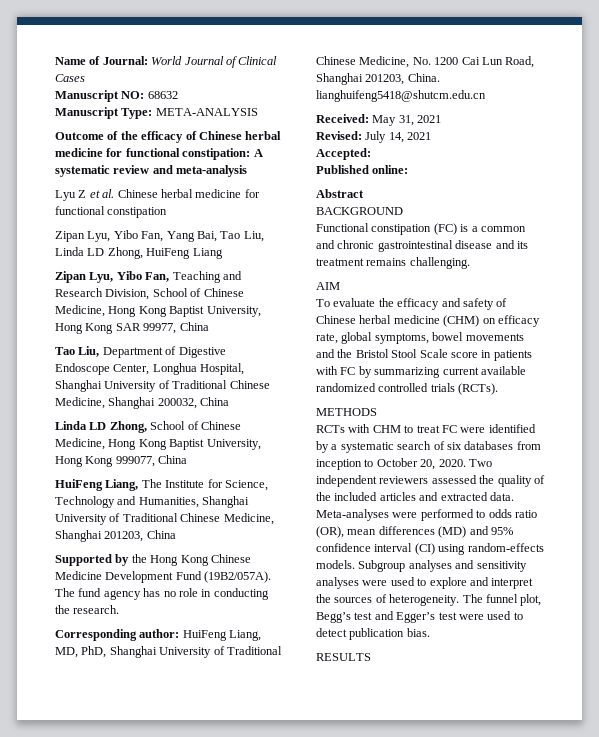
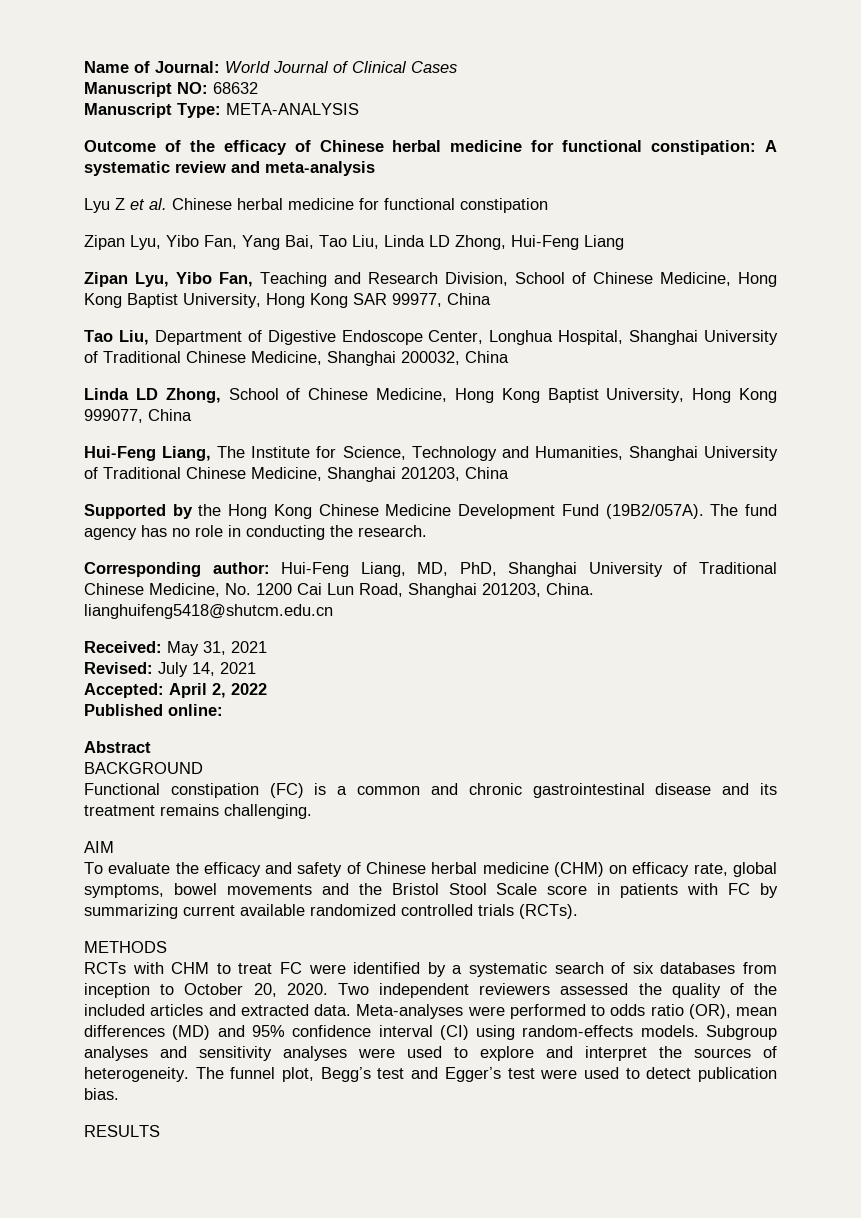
- Zipan Lyu, Yibo Fan, Yang Bai, Tao Liu, Linda LD Zhong, HuiFeng Liang
+ Zipan Lyu, Yibo Fan, Yang Bai, Tao Liu, Linda LD Zhong, Hui-Feng Liang
- HuiFeng Liang, The Institute for Science, Technology and Humanities, Shanghai University of Traditional Chinese Medicine, Shanghai 201203, China
+ Hui-Feng Liang, The Institute for Science, Technology and Humanities, Shanghai University of Traditional Chinese Medicine, Shanghai 201203, China
- Corresponding author: HuiFeng Liang, MD, PhD, Shanghai University of Traditional Chinese Medicine, No. 1200 Cai Lun Road, Shanghai 201203, China. lianghuifeng5418@shutcm.edu.cn
+ Corresponding author: Hui-Feng Liang, MD, PhD, Shanghai University of Traditional Chinese Medicine, No. 1200 Cai Lun Road, Shanghai 201203, China. lianghuifeng5418@shutcm.edu.cn
- Accepted:
+ Accepted: April 2, 2022

